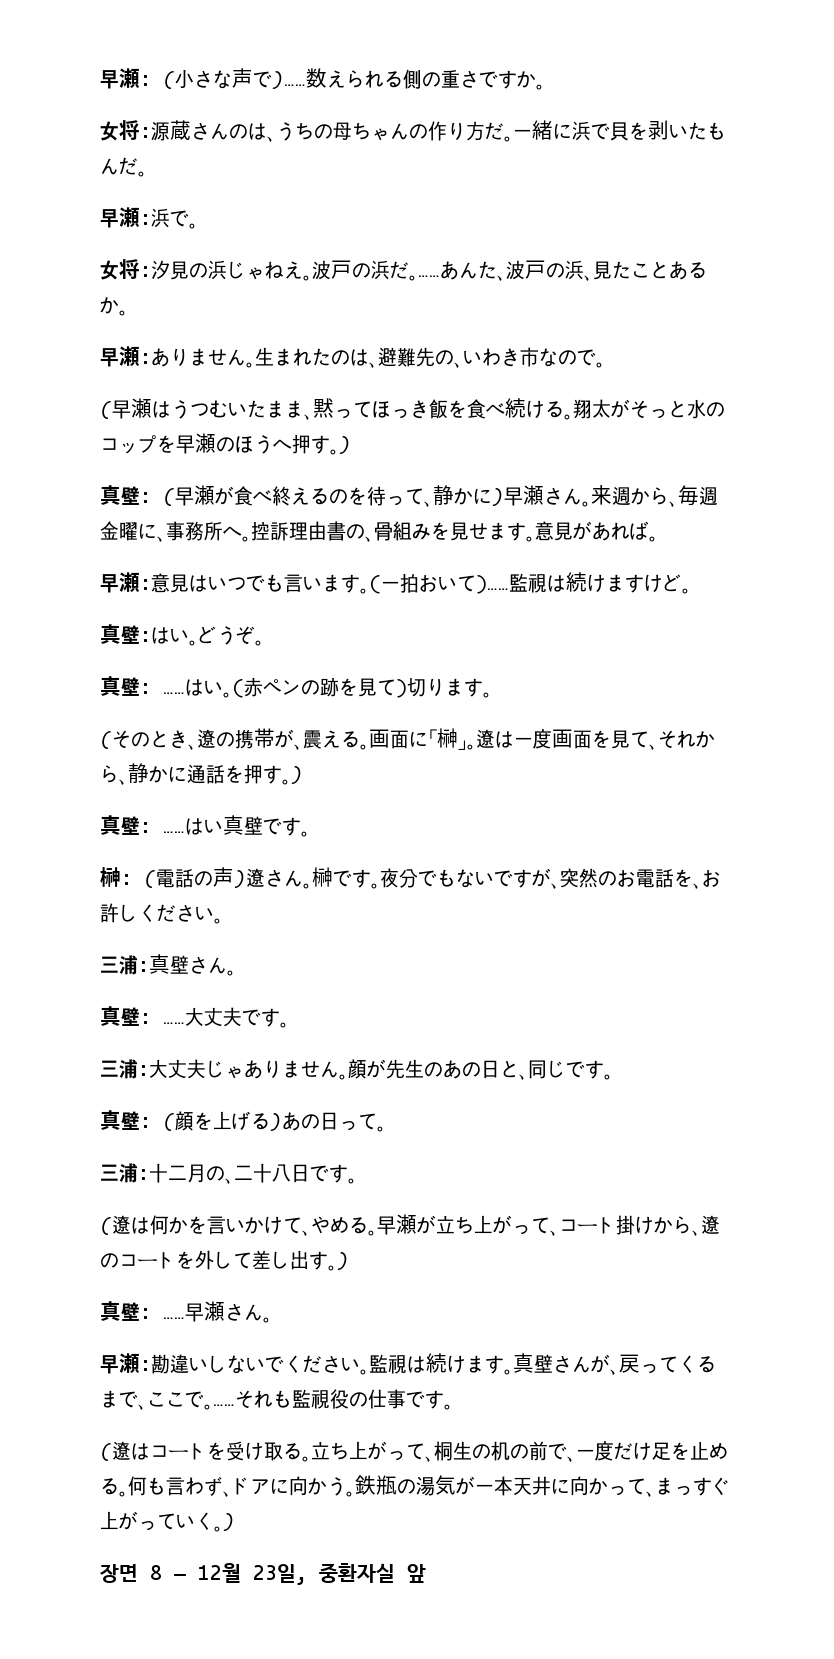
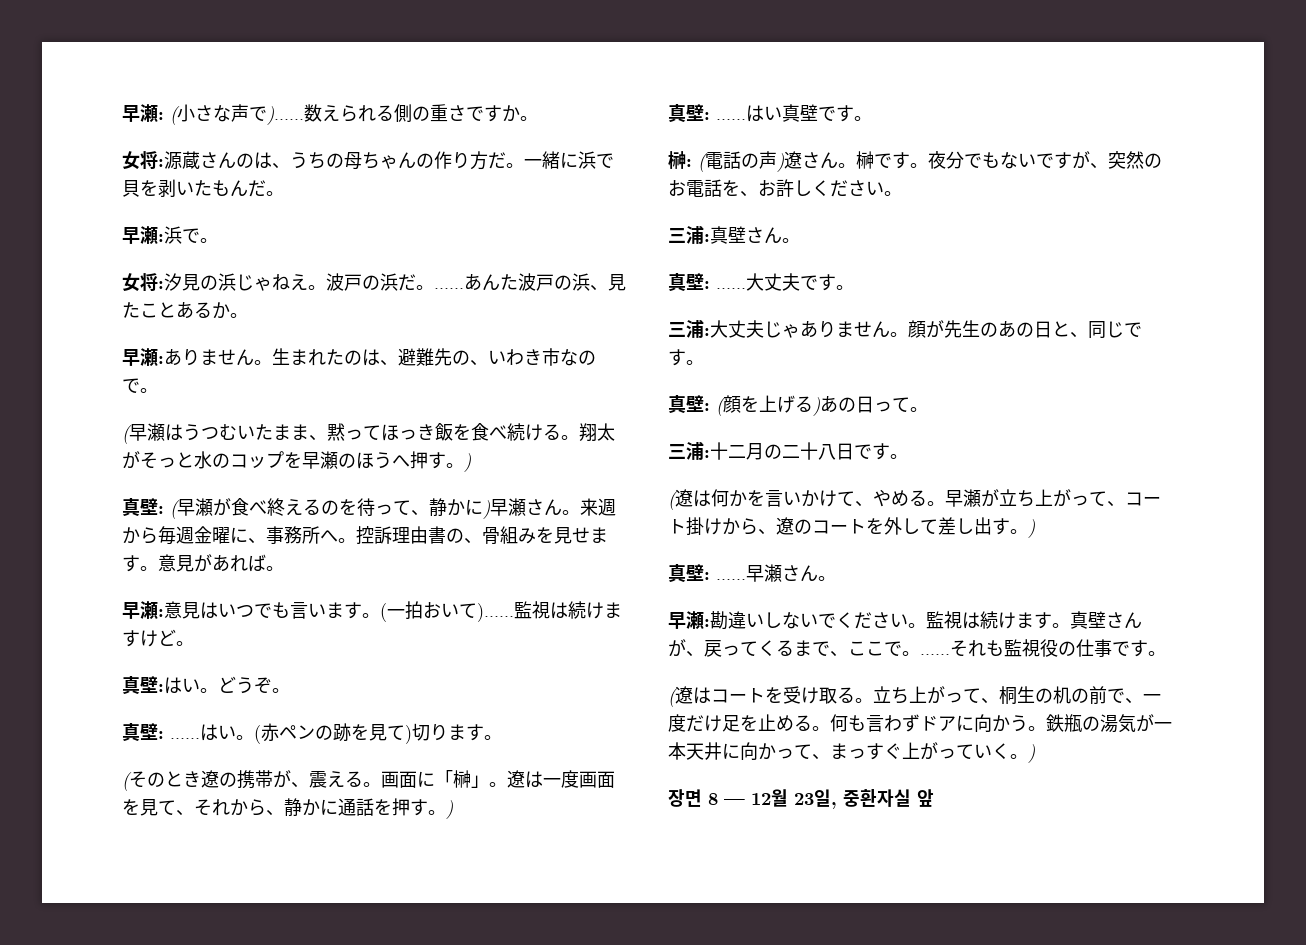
- あんた、波戸の浜、見たことあるか。
+ あんた波戸の浜、見たことあるか。
- 来週から、毎週金曜に、事務所へ。
+ 来週から毎週金曜に、事務所へ。
- (そのとき、遼の携帯が、震える。
+ (そのとき遼の携帯が、震える。
- 三浦:十二月の、二十八日です。
+ 三浦:十二月の二十八日です。
- 何も言わず、ドアに向かう。
+ 何も言わずドアに向かう。

